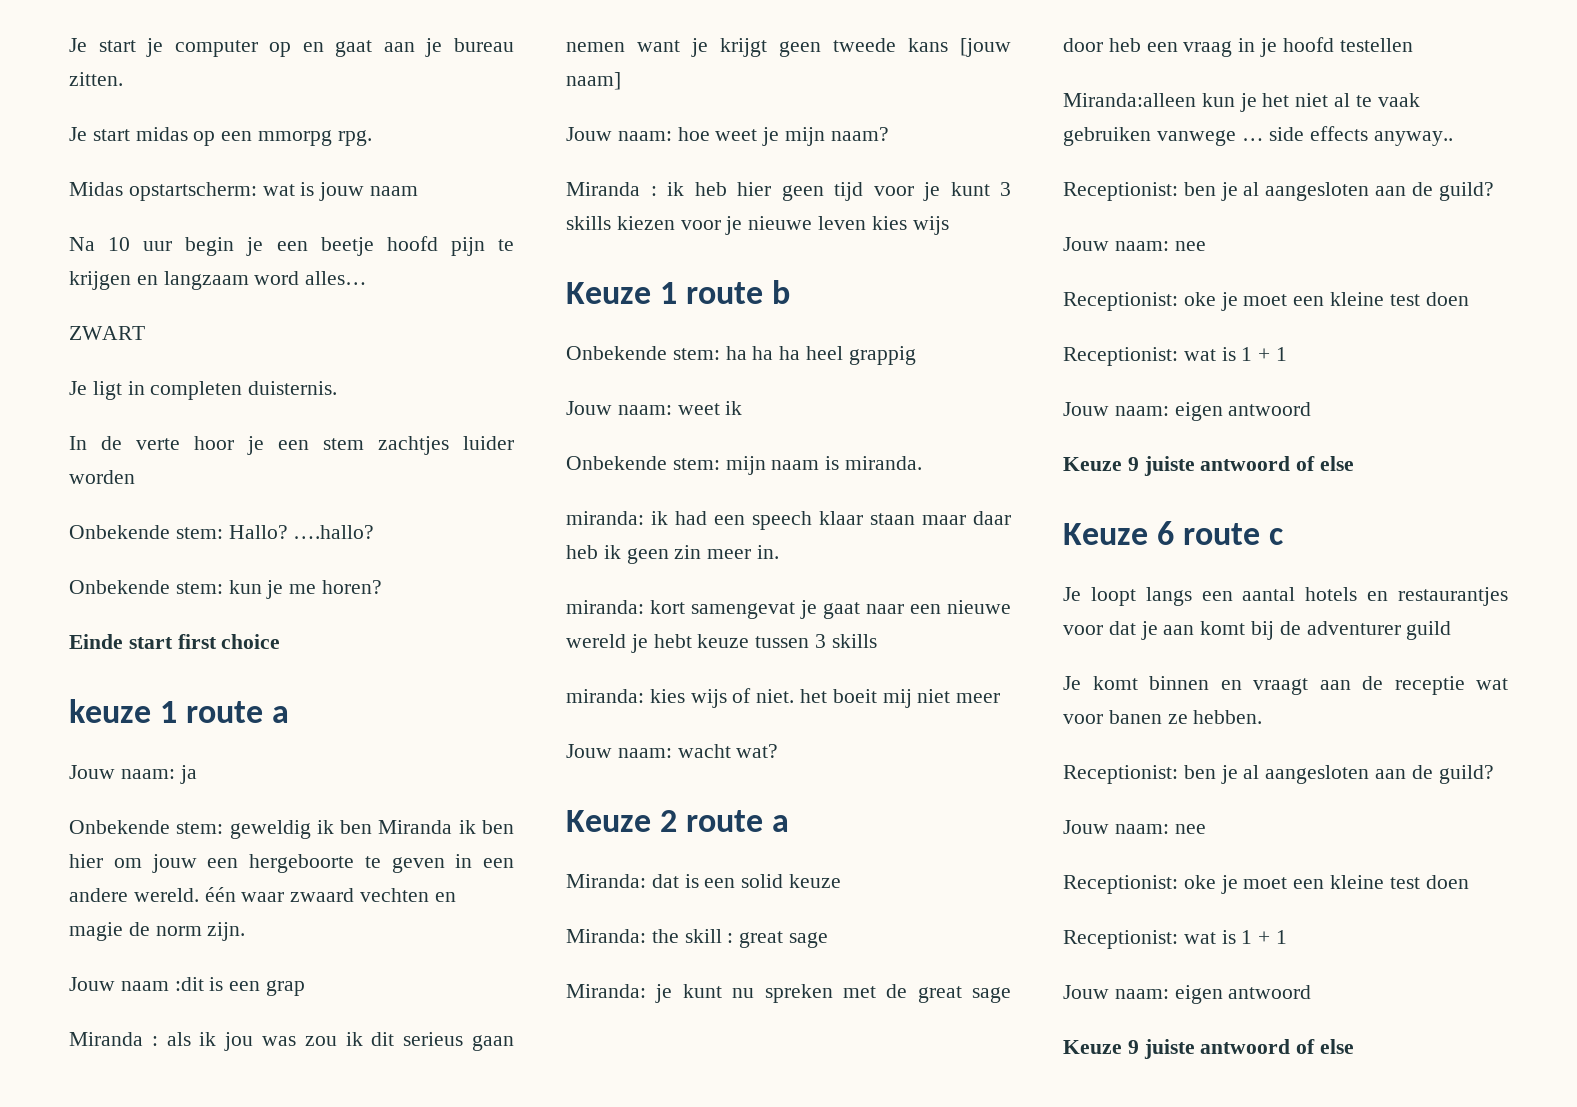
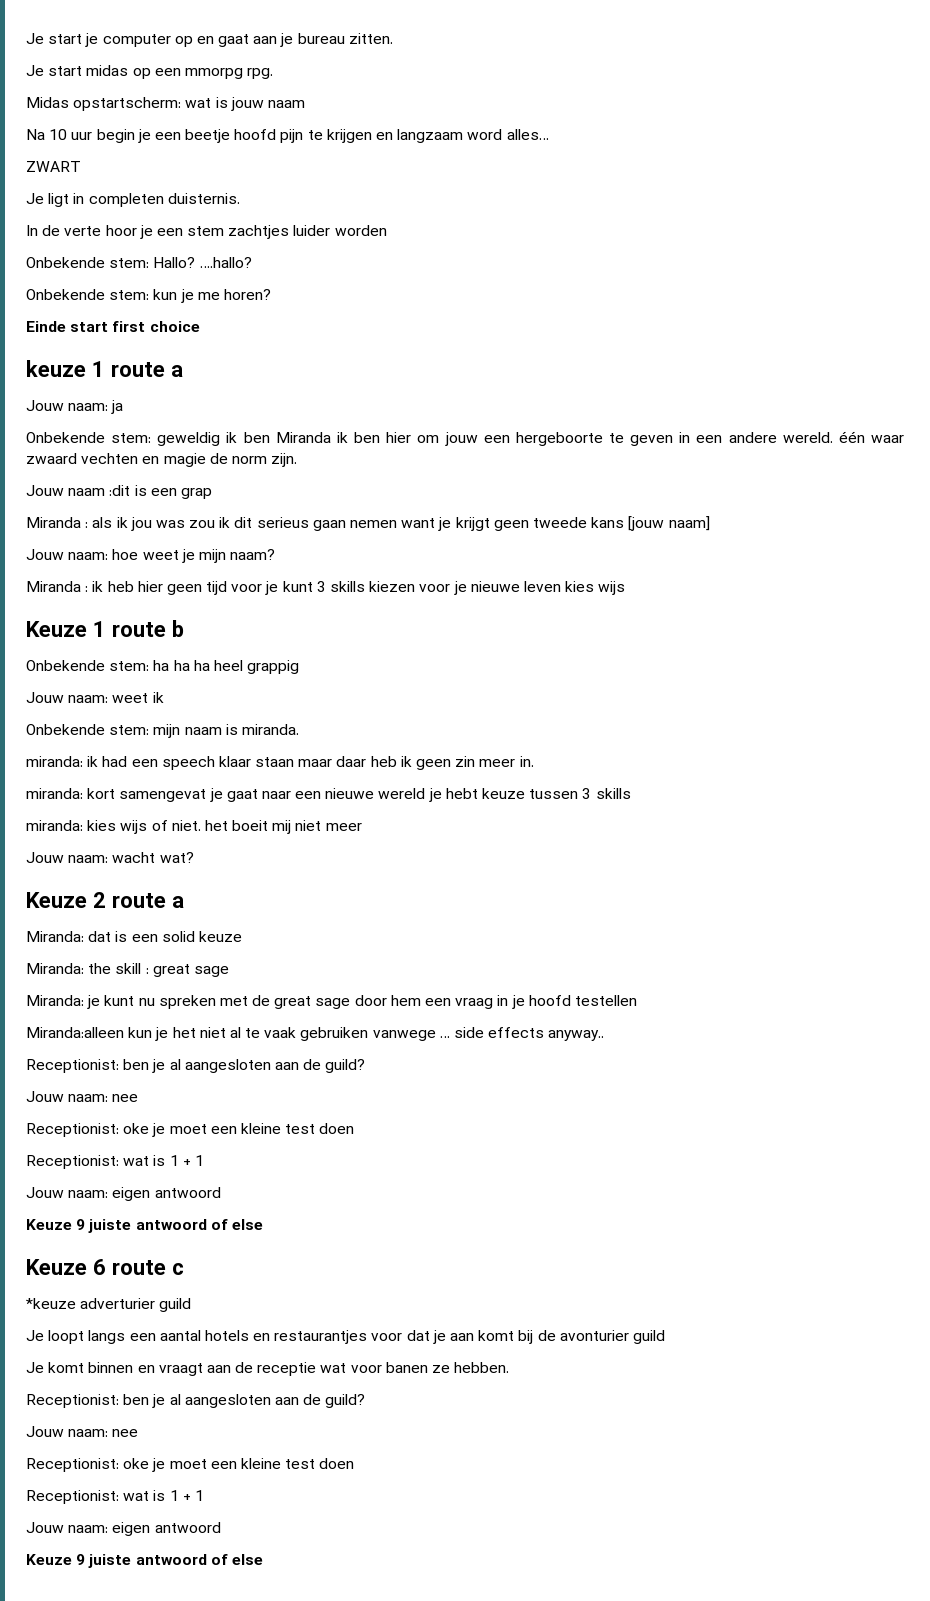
- Miranda: je kunt nu spreken met de great sage door heb een vraag in je hoofd testellen
+ Miranda: je kunt nu spreken met de great sage door hem een vraag in je hoofd testellen
+ *keuze adverturier guild
- Je loopt langs een aantal hotels en restaurantjes voor dat je aan komt bij de adventurer guild
+ Je loopt langs een aantal hotels en restaurantjes voor dat je aan komt bij de avonturier guild

